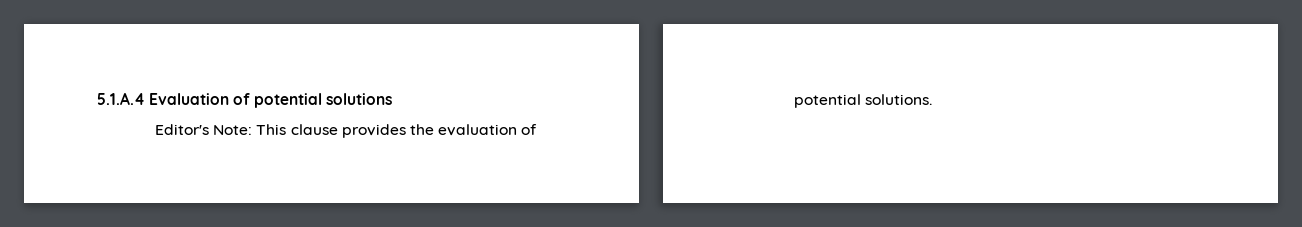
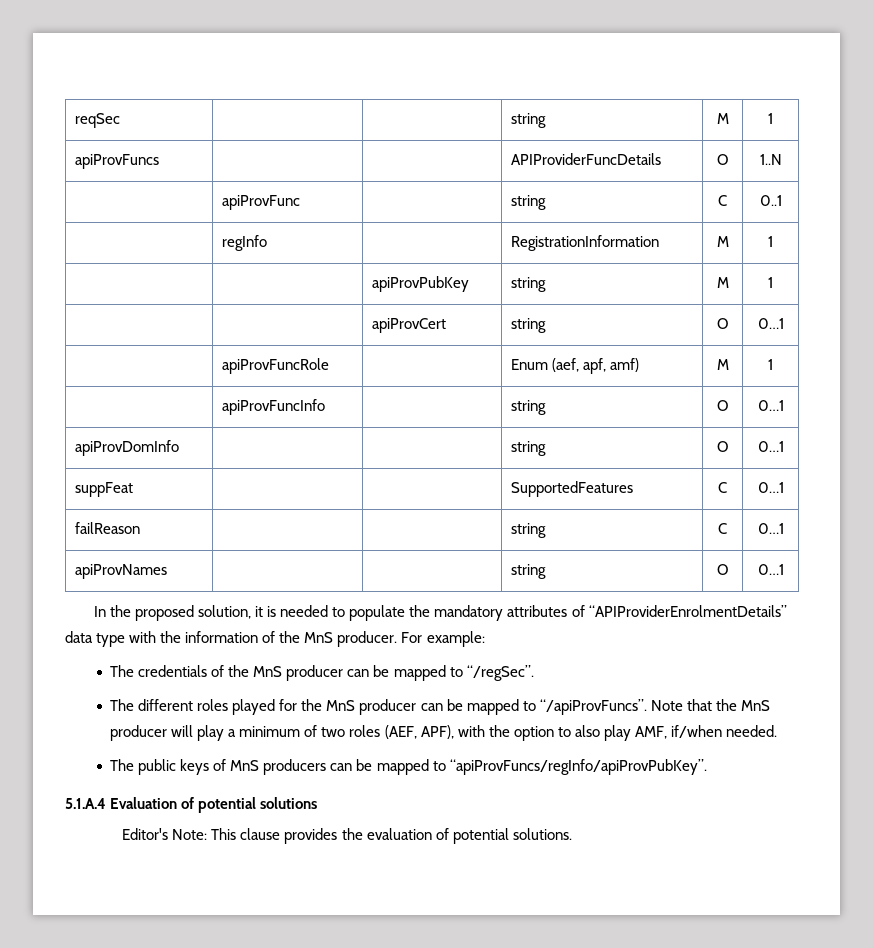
+ reqSec | | | string | M | 1
+ apiProvFuncs | | | APIProviderFuncDetails | O | 1..N
+ | apiProvFunc | | string | C | 0..1
+ | regInfo | | RegistrationInformation | M | 1
+ | | apiProvPubKey | string | M | 1
+ | | apiProvCert | string | O | 0…1
+ | apiProvFuncRole | | Enum (aef, apf, amf) | M | 1
+ | apiProvFuncInfo | | string | O | 0…1
+ apiProvDomInfo | | | string | O | 0…1
+ suppFeat | | | SupportedFeatures | C | 0…1
+ failReason | | | string | C | 0…1
+ apiProvNames | | | string | O | 0…1
+ In the proposed solution, it is needed to populate the mandatory attributes of “APIProviderEnrolmentDetails” data type with the information of the MnS producer. For example:
+ The credentials of the MnS producer can be mapped to “/regSec”.
+ The different roles played for the MnS producer can be mapped to “/apiProvFuncs”. Note that the MnS producer will play a minimum of two roles (AEF, APF), with the option to also play AMF, if/when needed.
+ The public keys of MnS producers can be mapped to “apiProvFuncs/regInfo/apiProvPubKey”.

